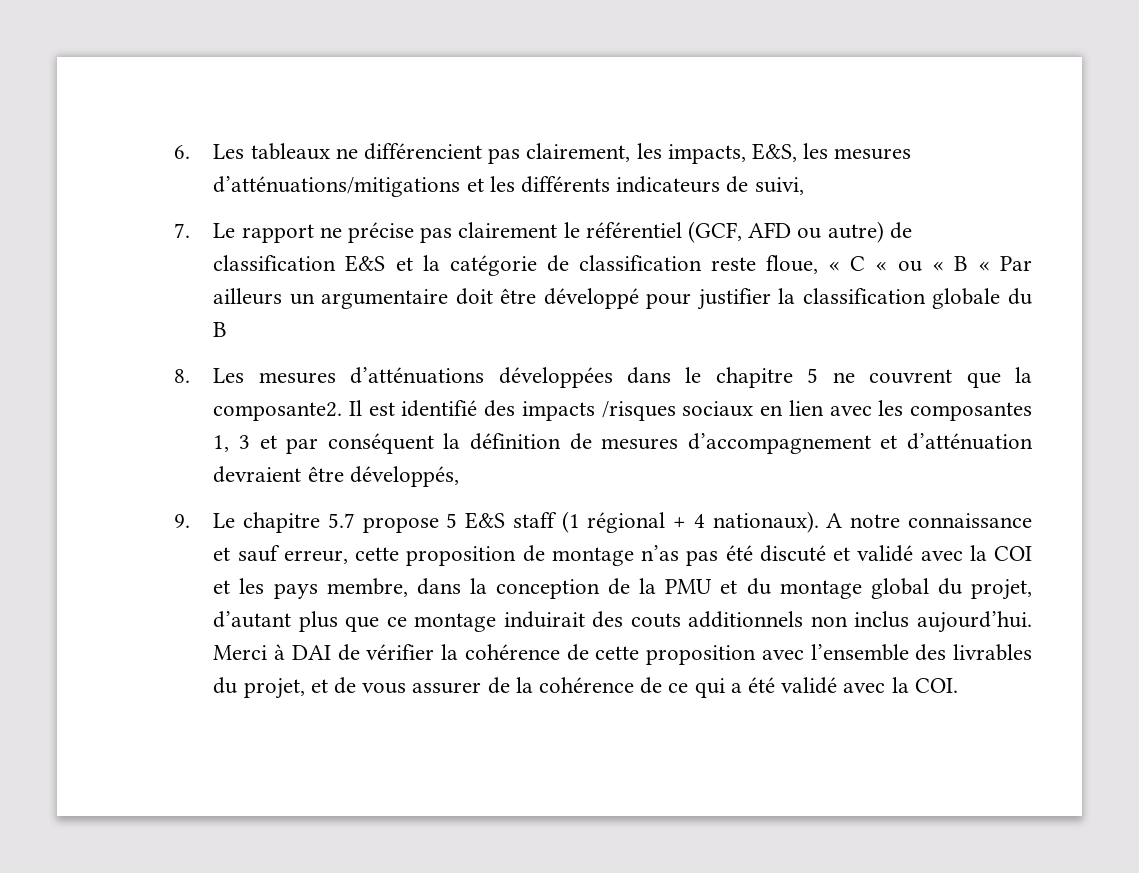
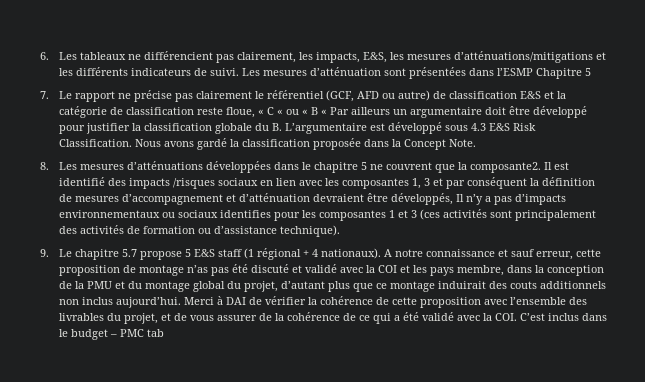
- 6. Les tableaux ne différencient pas clairement, les impacts, E&S, les mesures d’atténuations/mitigations et les différents indicateurs de suivi,
+ 6. Les tableaux ne différencient pas clairement, les impacts, E&S, les mesures d’atténuations/mitigations et les différents indicateurs de suivi. Les mesures d’atténuation sont présentées dans l’ESMP Chapitre 5
- 7. Le rapport ne précise pas clairement le référentiel (GCF, AFD ou autre) de classification E&S et la catégorie de classification reste floue, « C « ou « B « Par ailleurs un argumentaire doit être développé pour justifier la classification globale du B
+ 7. Le rapport ne précise pas clairement le référentiel (GCF, AFD ou autre) de classification E&S et la catégorie de classification reste floue, « C « ou « B « Par ailleurs un argumentaire doit être développé pour justifier la classification globale du B. L’argumentaire est développé sous 4.3 E&S Risk Classification. Nous avons gardé la classification proposée dans la Concept Note.
- Il est identifié des impacts /risques sociaux en lien avec les composantes 1, 3 et par conséquent la définition de mesures d’accompagnement et d’atténuation devraient être développés,
+ Il est identifié des impacts /risques sociaux en lien avec les composantes 1, 3 et par conséquent la définition de mesures d’accompagnement et d’atténuation devraient être développés, Il n’y a pas d’impacts environnementaux ou sociaux identifies pour les composantes 1 et 3 (ces activités sont principalement des activités de formation ou d’assistance technique).
- Merci à DAI de vérifier la cohérence de cette proposition avec l’ensemble des livrables du projet, et de vous assurer de la cohérence de ce qui a été validé avec la COI.
+ Merci à DAI de vérifier la cohérence de cette proposition avec l’ensemble des livrables du projet, et de vous assurer de la cohérence de ce qui a été validé avec la COI. C’est inclus dans le budget – PMC tab

